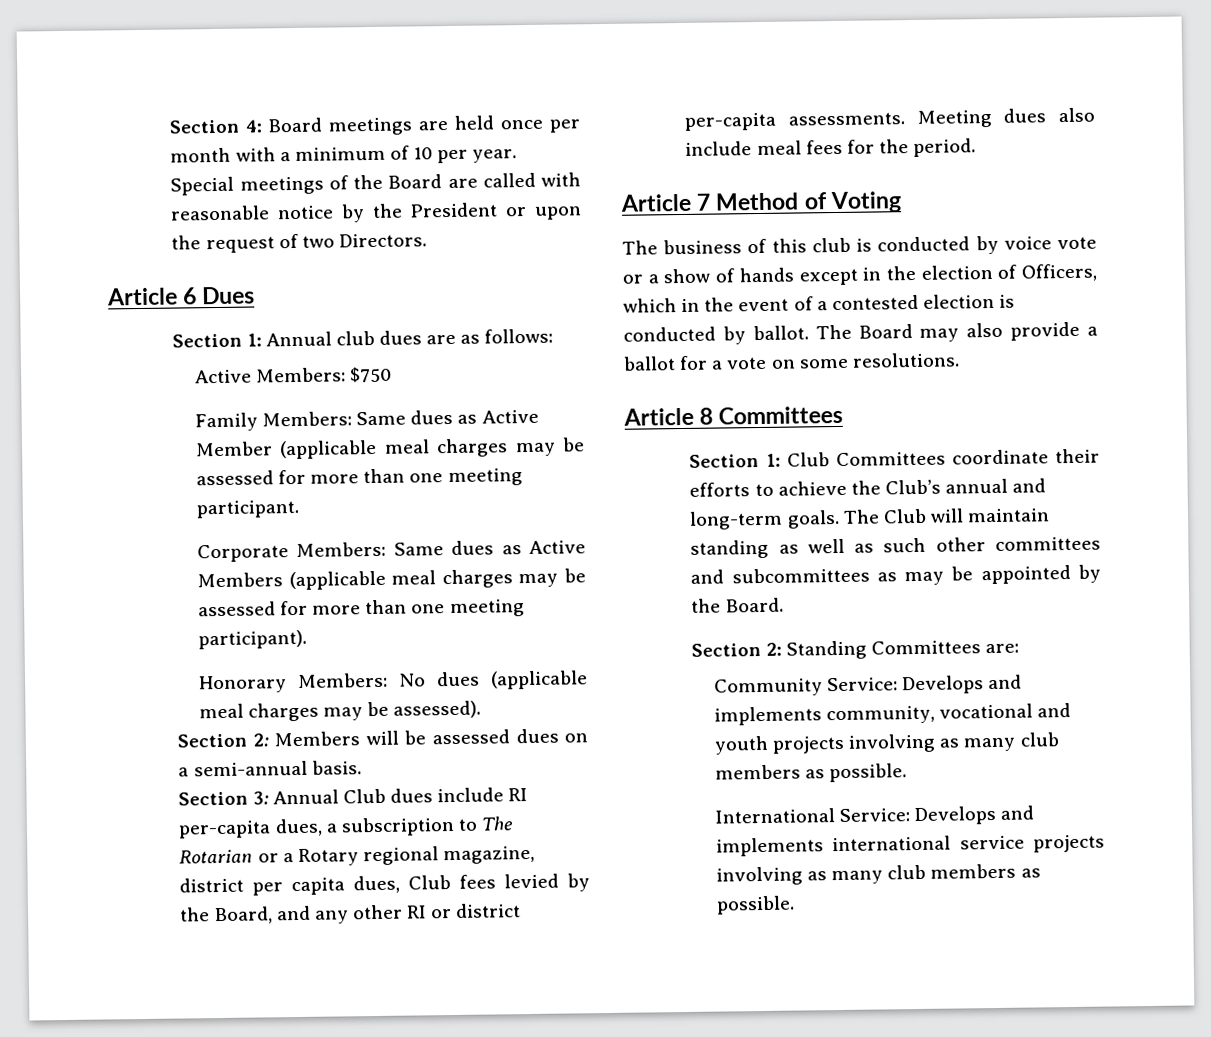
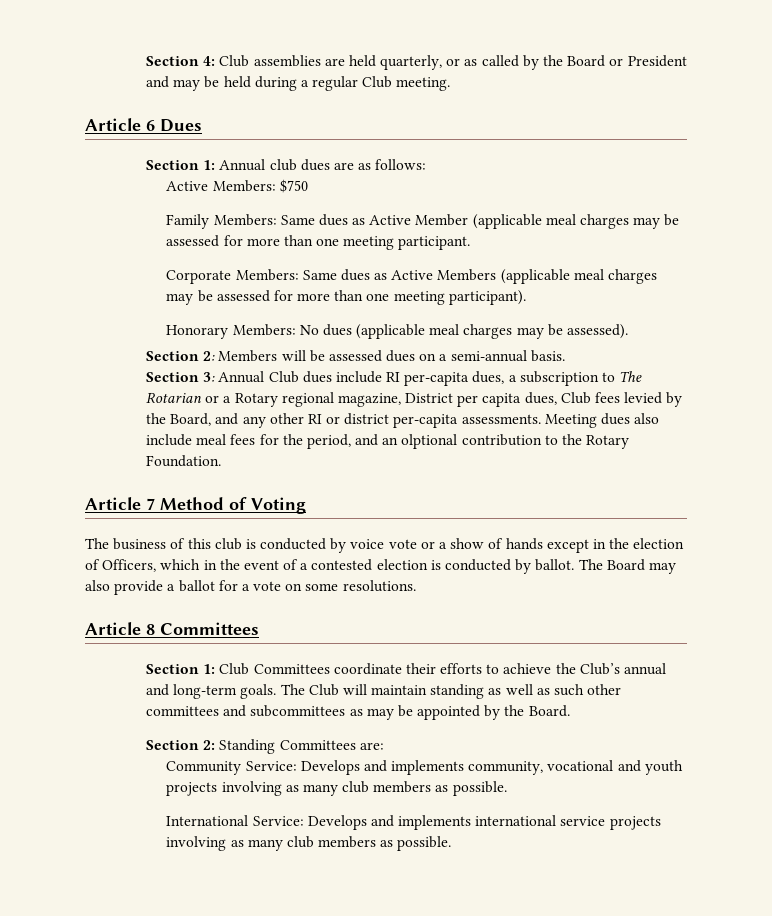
- Section 4: Board meetings are held once per month with a minimum of 10 per year. Special meetings of the Board are called with reasonable notice by the President or upon the request of two Directors.
+ Section 4: Club assemblies are held quarterly, or as called by the Board or President and may be held during a regular Club meeting.
- Section 3: Annual Club dues include RI per-capita dues, a subscription to The Rotarian or a Rotary regional magazine, district per capita dues, Club fees levied by the Board, and any other RI or district per-capita assessments.
+ Section 3: Annual Club dues include RI per-capita dues, a subscription to The Rotarian or a Rotary regional magazine, District per capita dues, Club fees levied by the Board, and any other RI or district per-capita assessments.
- Meeting dues also include meal fees for the period.
+ Meeting dues also include meal fees for the period, and an olptional contribution to the Rotary Foundation.

